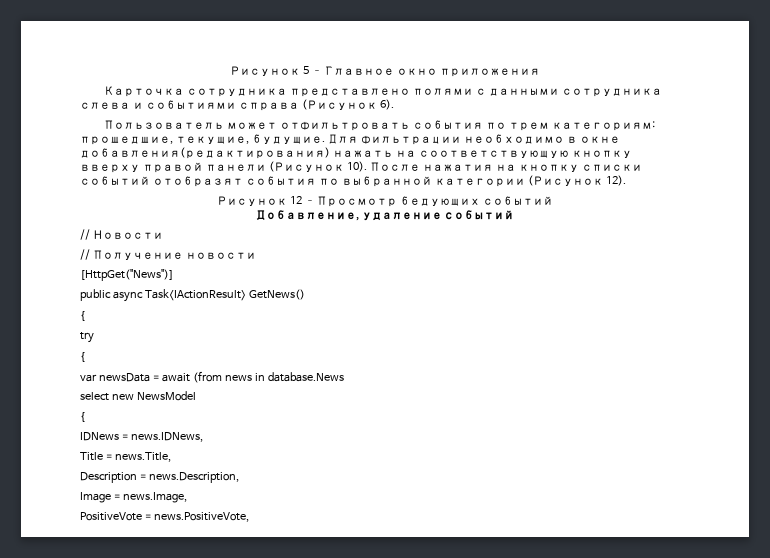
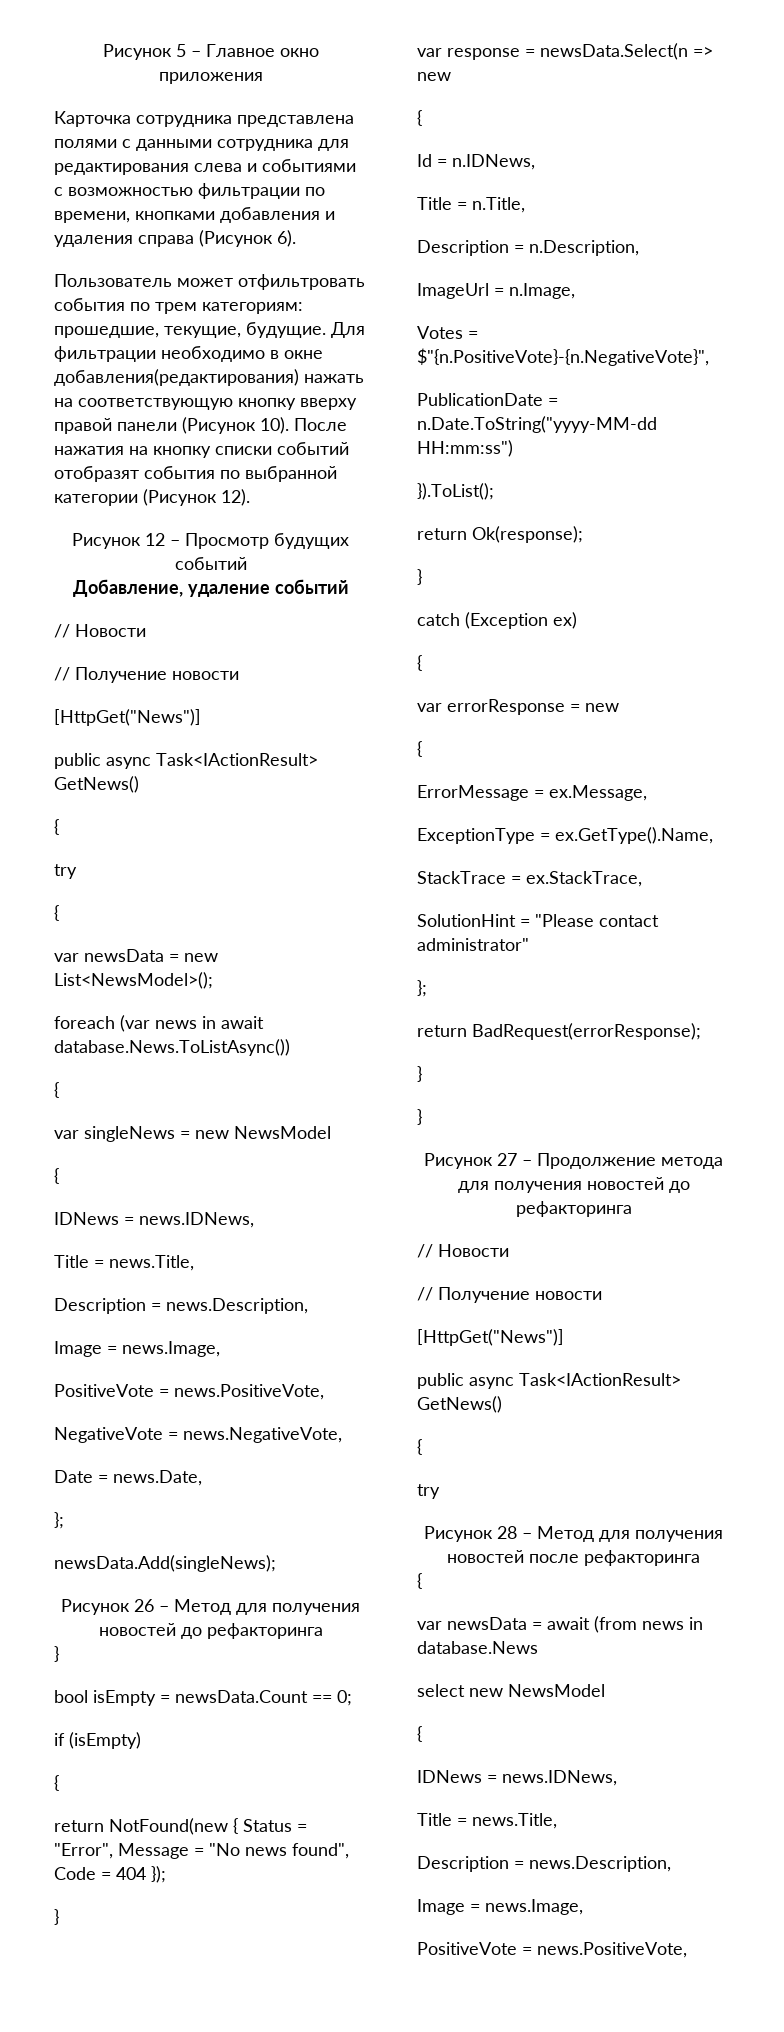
- Карточка сотрудника представлено полями с данными сотрудника слева и событиями справа (Рисунок 6).
+ Карточка сотрудника представлена полями с данными сотрудника для редактирования слева и событиями с возможностью фильтрации по времени, кнопками добавления и удаления справа (Рисунок 6).
- Рисунок 12 – Просмотр бедующих событий
+ Рисунок 12 – Просмотр будущих событий
+ var newsData = new List<NewsModel>();
+ foreach (var news in await database.News.ToListAsync())
+ {
+ var singleNews = new NewsModel
+ {
+ IDNews = news.IDNews,
+ Title = news.Title,
+ Description = news.Description,
+ Image = news.Image,
+ PositiveVote = news.PositiveVote,
+ NegativeVote = news.NegativeVote,
+ Date = news.Date,
+ };
+ newsData.Add(singleNews);
+ Рисунок 26 – Метод для получения новостей до рефакторинга
+ }
+ bool isEmpty = newsData.Count == 0;
+ if (isEmpty)
+ {
+ return NotFound(new { Status = "Error", Message = "No news found", Code = 404 });
+ }
+ var response = newsData.Select(n => new
+ {
+ Id = n.IDNews,
+ Title = n.Title,
+ Description = n.Description,
+ ImageUrl = n.Image,
+ Votes = $"{n.PositiveVote}-{n.NegativeVote}",
+ PublicationDate = n.Date.ToString("yyyy-MM-dd HH:mm:ss")
+ }).ToList();
+ return Ok(response);
+ }
+ catch (Exception ex)
+ {
+ var errorResponse = new
+ {
+ ErrorMessage = ex.Message,
+ ExceptionType = ex.GetType().Name,
+ StackTrace = ex.StackTrace,
+ SolutionHint = "Please contact administrator"
+ };
+ return BadRequest(errorResponse);
+ }
+ }
+ Рисунок 27 – Продолжение метода для получения новостей до рефакторинга
+ // Новости
+ // Получение новости
+ [HttpGet("News")]
+ public async Task<IActionResult> GetNews()
+ {
+ try
+ Рисунок 28 – Метод для получения новостей после рефакторинга
+ {

